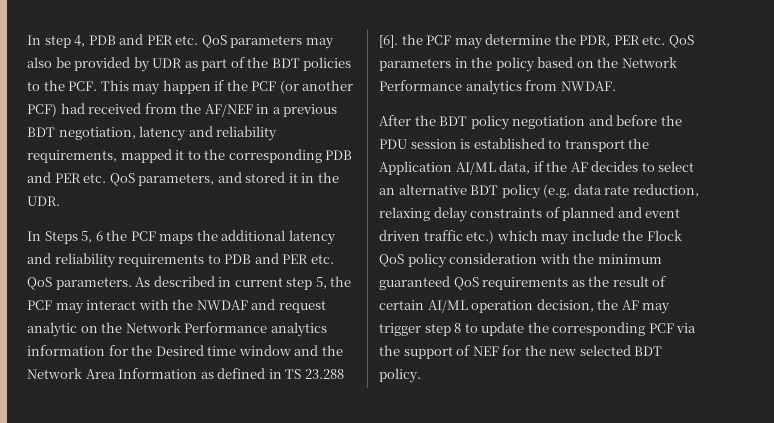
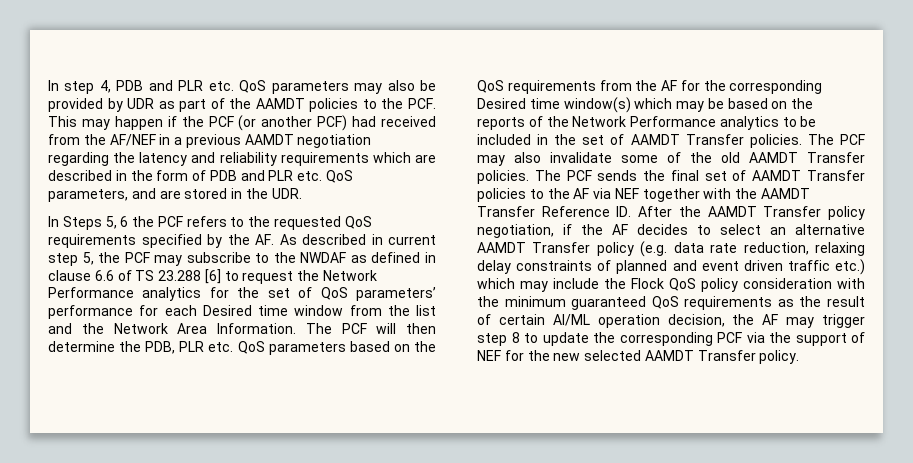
- In step 4, PDB and PER etc. QoS parameters may also be provided by UDR as part of the BDT policies to the PCF. This may happen if the PCF (or another PCF) had received from the AF/NEF in a previous BDT negotiation, latency and reliability requirements, mapped it to the corresponding PDB and PER etc. QoS parameters, and stored it in the UDR.
+ In step 4, PDB and PLR etc. QoS parameters may also be provided by UDR as part of the AAMDT policies to the PCF. This may happen if the PCF (or another PCF) had received from the AF/NEF in a previous AAMDT negotiation regarding the latency and reliability requirements which are described in the form of PDB and PLR etc. QoS parameters, and are stored in the UDR.
- In Steps 5, 6 the PCF maps the additional latency and reliability requirements to PDB and PER etc. QoS parameters. As described in current step 5, the PCF may interact with the NWDAF and request analytic on the Network Performance analytics information for the Desired time window and the Network Area Information as defined in TS 23.288 [6]. the PCF may determine the PDR, PER etc. QoS parameters in the policy based on the Network Performance analytics from NWDAF.
- After the BDT policy negotiation and before the PDU session is established to transport the Application AI/ML data, if the AF decides to select an alternative BDT policy (e.g. data rate reduction, relaxing delay constraints of planned and event driven traffic etc.) which may include the Flock QoS policy consideration with the minimum guaranteed QoS requirements as the result of certain AI/ML operation decision, the AF may trigger step 8 to update the corresponding PCF via the support of NEF for the new selected BDT policy.
+ In Steps 5, 6 the PCF refers to the requested QoS requirements specified by the AF. As described in current step 5, the PCF may subscribe to the NWDAF as defined in clause 6.6 of TS 23.288 [6] to request the Network Performance analytics for the set of QoS parameters’ performance for each Desired time window from the list and the Network Area Information. The PCF will then determine the PDB, PLR etc. QoS parameters based on the QoS requirements from the AF for the corresponding Desired time window(s) which may be based on the reports of the Network Performance analytics to be included in the set of AAMDT Transfer policies. The PCF may also invalidate some of the old AAMDT Transfer policies. The PCF sends the final set of AAMDT Transfer policies to the AF via NEF together with the AAMDT Transfer Reference ID. After the AAMDT Transfer policy negotiation, if the AF decides to select an alternative AAMDT Transfer policy (e.g. data rate reduction, relaxing delay constraints of planned and event driven traffic etc.) which may include the Flock QoS policy consideration with the minimum guaranteed QoS requirements as the result of certain AI/ML operation decision, the AF may trigger step 8 to update the corresponding PCF via the support of NEF for the new selected AAMDT Transfer policy.

